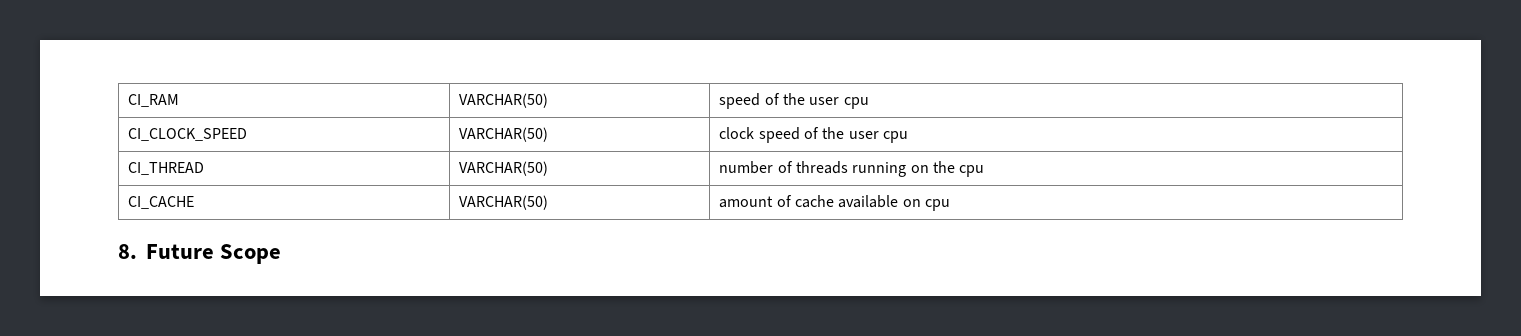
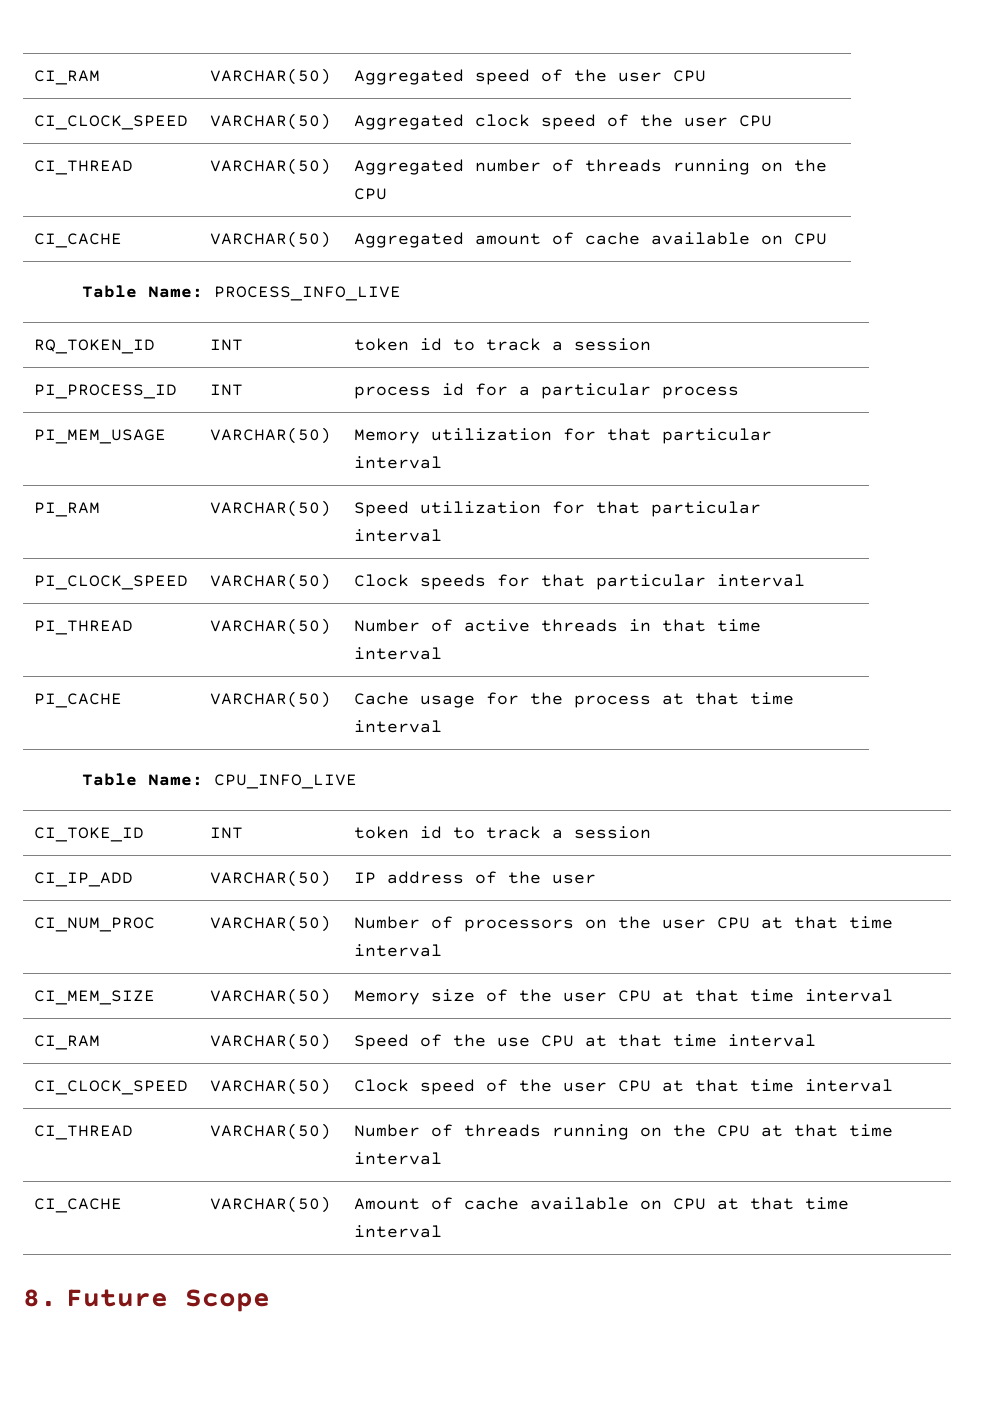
- CI_RAM | VARCHAR(50) | speed of the user cpu
- CI_CLOCK_SPEED | VARCHAR(50) | clock speed of the user cpu
- CI_THREAD | VARCHAR(50) | number of threads running on the cpu
- CI_CACHE | VARCHAR(50) | amount of cache available on cpu
+ CI_RAM | VARCHAR(50) | Aggregated speed of the user CPU
+ CI_CLOCK_SPEED | VARCHAR(50) | Aggregated clock speed of the user CPU
+ CI_THREAD | VARCHAR(50) | Aggregated number of threads running on the CPU
+ CI_CACHE | VARCHAR(50) | Aggregated amount of cache available on CPU
+ Table Name: PROCESS_INFO_LIVE
+ RQ_TOKEN_ID | INT | token id to track a session
+ PI_PROCESS_ID | INT | process id for a particular process
+ PI_MEM_USAGE | VARCHAR(50) | Memory utilization for that particular interval
+ PI_RAM | VARCHAR(50) | Speed utilization for that particular interval
+ PI_CLOCK_SPEED | VARCHAR(50) | Clock speeds for that particular interval
+ PI_THREAD | VARCHAR(50) | Number of active threads in that time interval
+ PI_CACHE | VARCHAR(50) | Cache usage for the process at that time interval
+ Table Name: CPU_INFO_LIVE
+ CI_TOKE_ID | INT | token id to track a session
+ CI_IP_ADD | VARCHAR(50) | IP address of the user
+ CI_NUM_PROC | VARCHAR(50) | Number of processors on the user CPU at that time interval
+ CI_MEM_SIZE | VARCHAR(50) | Memory size of the user CPU at that time interval
+ CI_RAM | VARCHAR(50) | Speed of the use CPU at that time interval
+ CI_CLOCK_SPEED | VARCHAR(50) | Clock speed of the user CPU at that time interval
+ CI_THREAD | VARCHAR(50) | Number of threads running on the CPU at that time interval
+ CI_CACHE | VARCHAR(50) | Amount of cache available on CPU at that time interval

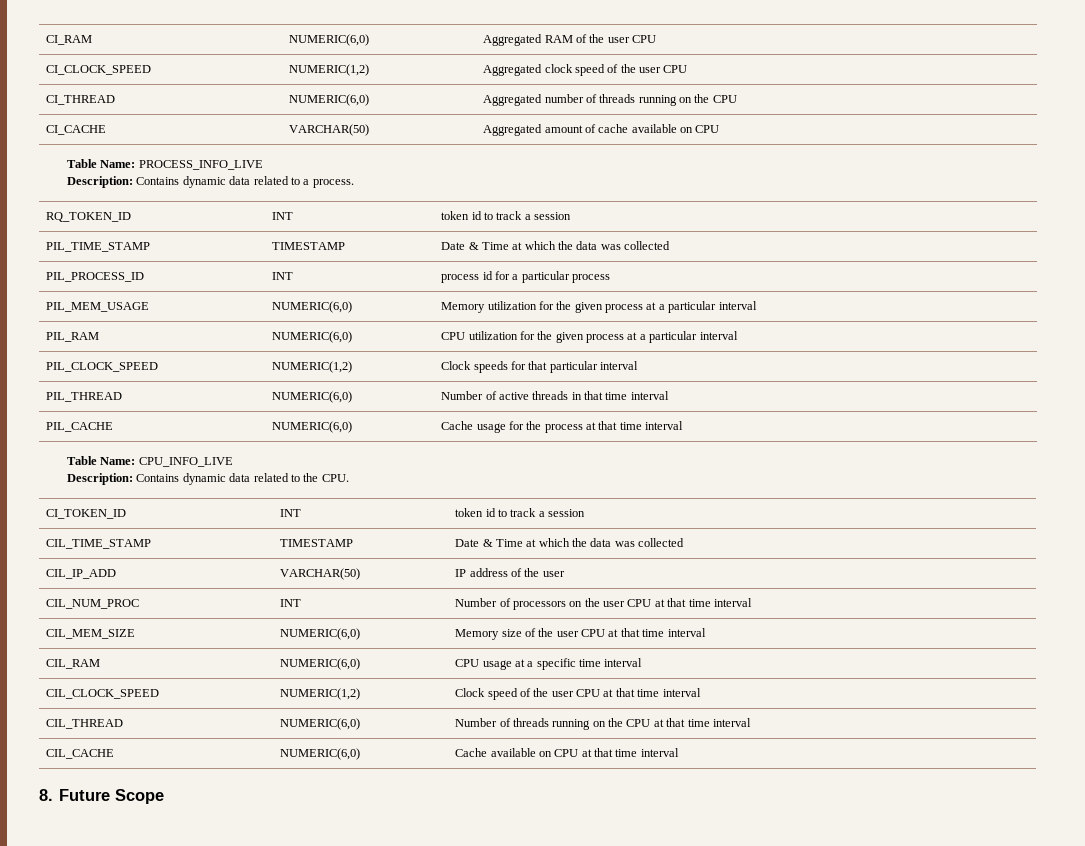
- CI_RAM | VARCHAR(50) | Aggregated speed of the user CPU
+ CI_RAM | NUMERIC(6,0) | Aggregated RAM of the user CPU
- CI_CLOCK_SPEED | VARCHAR(50) | Aggregated clock speed of the user CPU
+ CI_CLOCK_SPEED | NUMERIC(1,2) | Aggregated clock speed of the user CPU
- CI_THREAD | VARCHAR(50) | Aggregated number of threads running on the CPU
+ CI_THREAD | NUMERIC(6,0) | Aggregated number of threads running on the CPU
+ Description: Contains dynamic data related to a process.
- PI_PROCESS_ID | INT | process id for a particular process
+ PIL_TIME_STAMP | TIMESTAMP | Date & Time at which the data was collected
+ PIL_PROCESS_ID | INT | process id for a particular process
- PI_MEM_USAGE | VARCHAR(50) | Memory utilization for that particular interval
- PI_RAM | VARCHAR(50) | Speed utilization for that particular interval
- PI_CLOCK_SPEED | VARCHAR(50) | Clock speeds for that particular interval
+ PIL_MEM_USAGE | NUMERIC(6,0) | Memory utilization for the given process at a particular interval
+ PIL_RAM | NUMERIC(6,0) | CPU utilization for the given process at a particular interval
+ PIL_CLOCK_SPEED | NUMERIC(1,2) | Clock speeds for that particular interval
- PI_THREAD | VARCHAR(50) | Number of active threads in that time interval
+ PIL_THREAD | NUMERIC(6,0) | Number of active threads in that time interval
- PI_CACHE | VARCHAR(50) | Cache usage for the process at that time interval
+ PIL_CACHE | NUMERIC(6,0) | Cache usage for the process at that time interval
- CI_TOKE_ID | INT | token id to track a session
- CI_IP_ADD | VARCHAR(50) | IP address of the user
+ Description: Contains dynamic data related to the CPU.
+ CI_TOKEN_ID | INT | token id to track a session
+ CIL_TIME_STAMP | TIMESTAMP | Date & Time at which the data was collected
+ CIL_IP_ADD | VARCHAR(50) | IP address of the user
- CI_NUM_PROC | VARCHAR(50) | Number of processors on the user CPU at that time interval
+ CIL_NUM_PROC | INT | Number of processors on the user CPU at that time interval
- CI_MEM_SIZE | VARCHAR(50) | Memory size of the user CPU at that time interval
+ CIL_MEM_SIZE | NUMERIC(6,0) | Memory size of the user CPU at that time interval
- CI_RAM | VARCHAR(50) | Speed of the use CPU at that time interval
- CI_CLOCK_SPEED | VARCHAR(50) | Clock speed of the user CPU at that time interval
+ CIL_RAM | NUMERIC(6,0) | CPU usage at a specific time interval
+ CIL_CLOCK_SPEED | NUMERIC(1,2) | Clock speed of the user CPU at that time interval
- CI_THREAD | VARCHAR(50) | Number of threads running on the CPU at that time interval
+ CIL_THREAD | NUMERIC(6,0) | Number of threads running on the CPU at that time interval
- CI_CACHE | VARCHAR(50) | Amount of cache available on CPU at that time interval
+ CIL_CACHE | NUMERIC(6,0) | Cache available on CPU at that time interval

